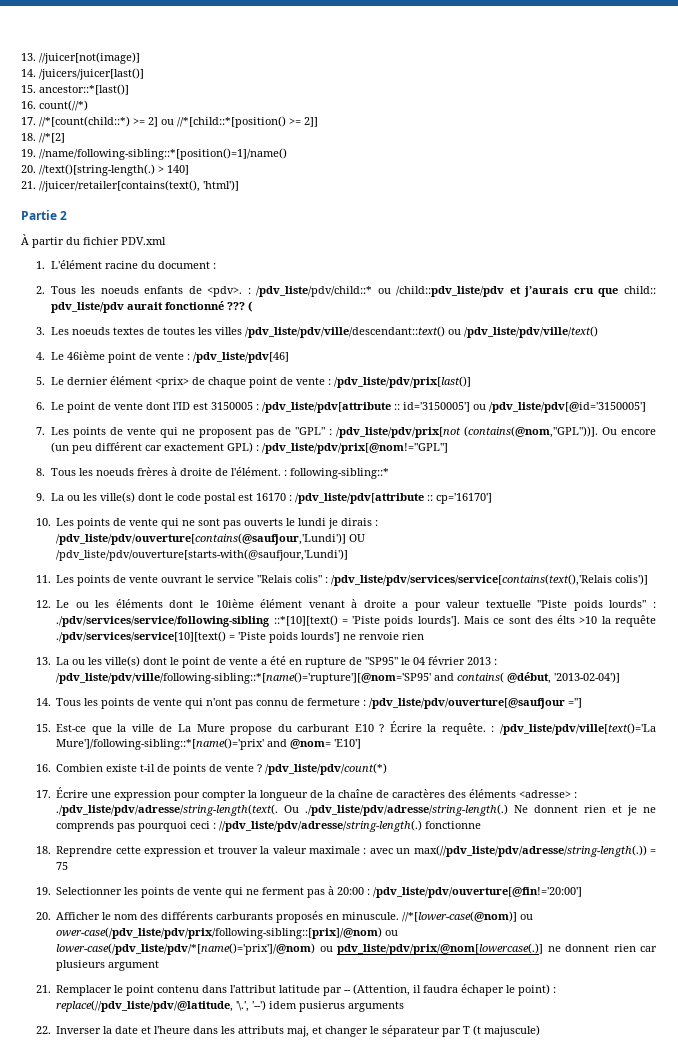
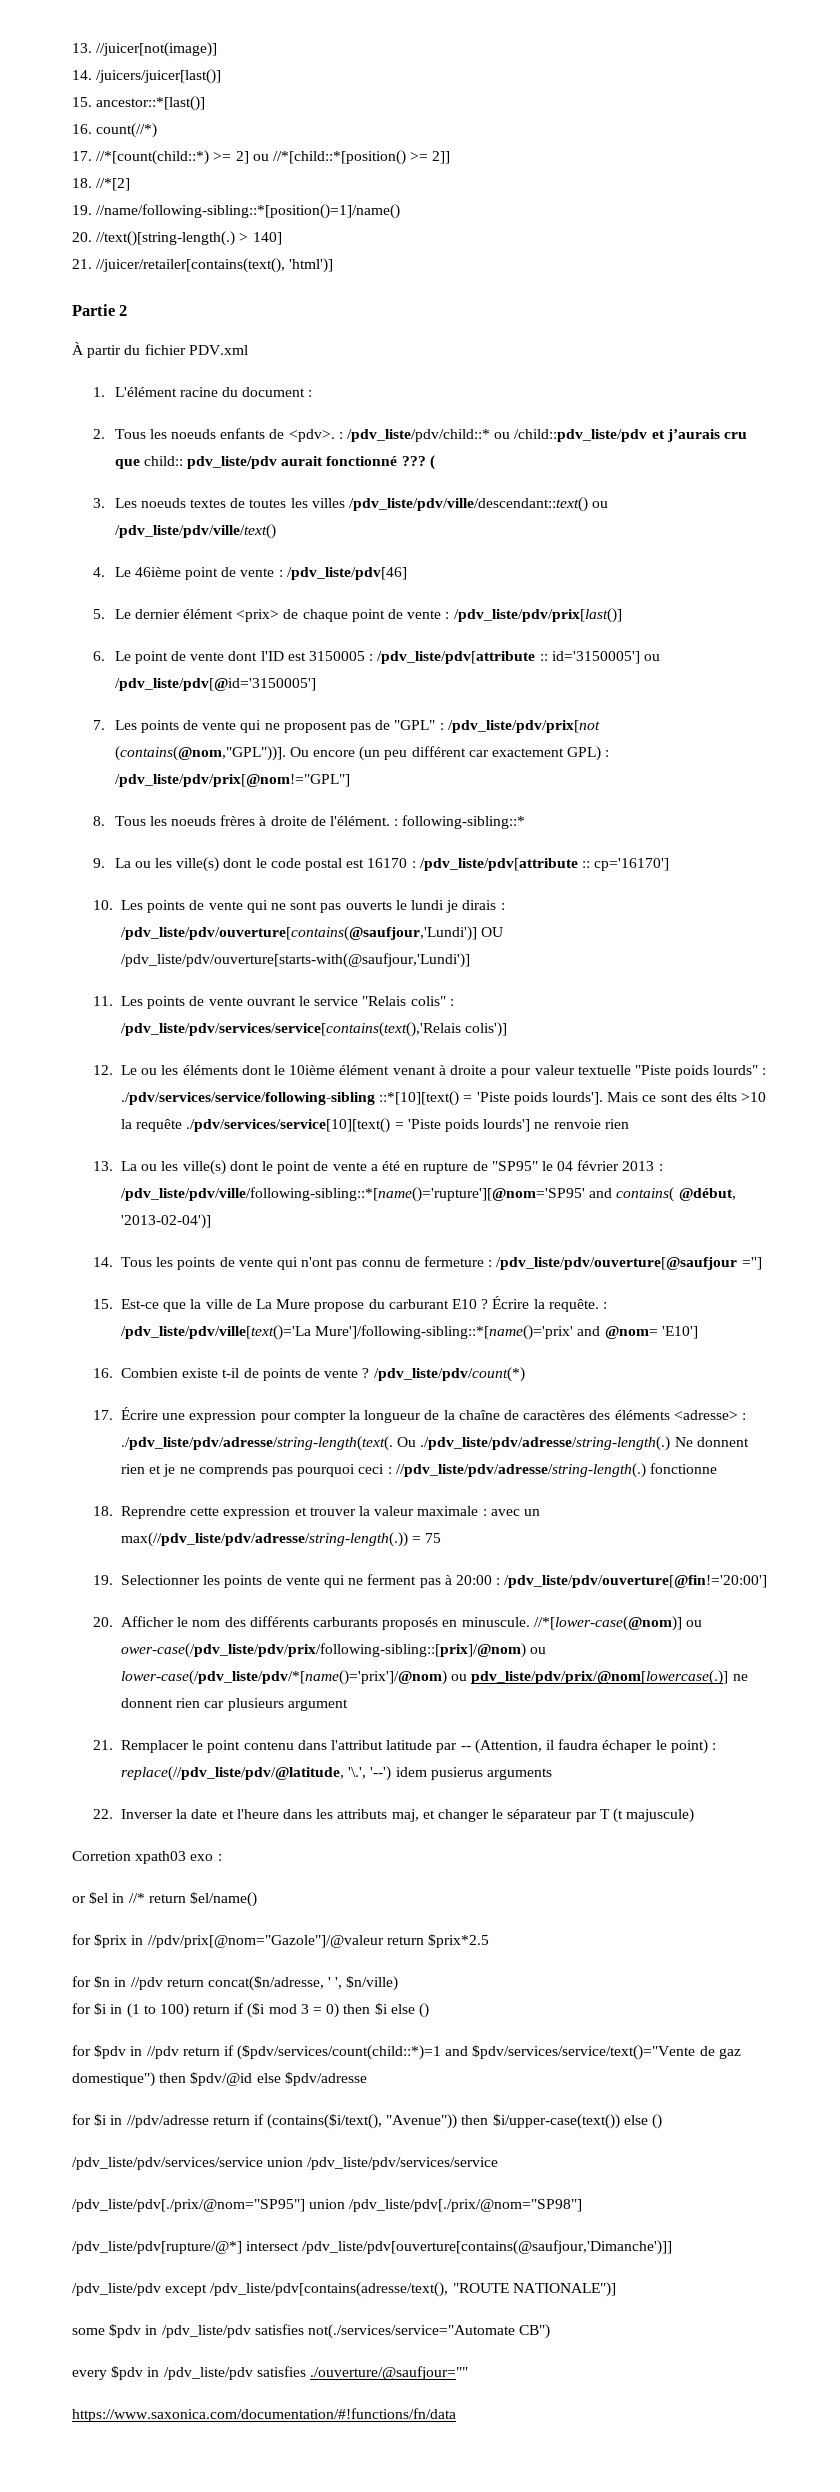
+ Corretion xpath03 exo :
+ or $el in //* return $el/name()
+ for $prix in //pdv/prix[@nom="Gazole"]/@valeur return $prix*2.5
+ for $n in //pdv return concat($n/adresse, ' ', $n/ville)
+ for $i in (1 to 100) return if ($i mod 3 = 0) then $i else ()
+ for $pdv in //pdv return if ($pdv/services/count(child::*)=1 and $pdv/services/service/text()="Vente de gaz domestique") then $pdv/@id else $pdv/adresse
+ for $i in //pdv/adresse return if (contains($i/text(), "Avenue")) then $i/upper-case(text()) else ()
+ /pdv_liste/pdv/services/service union /pdv_liste/pdv/services/service
+ /pdv_liste/pdv[./prix/@nom="SP95"] union /pdv_liste/pdv[./prix/@nom="SP98"]
+ /pdv_liste/pdv[rupture/@*] intersect /pdv_liste/pdv[ouverture[contains(@saufjour,'Dimanche')]]
+ /pdv_liste/pdv except /pdv_liste/pdv[contains(adresse/text(), "ROUTE NATIONALE")]
+ some $pdv in /pdv_liste/pdv satisfies not(./services/service="Automate CB")
+ every $pdv in /pdv_liste/pdv satisfies ./ouverture/@saufjour=""
+ https://www.saxonica.com/documentation/#!functions/fn/data

